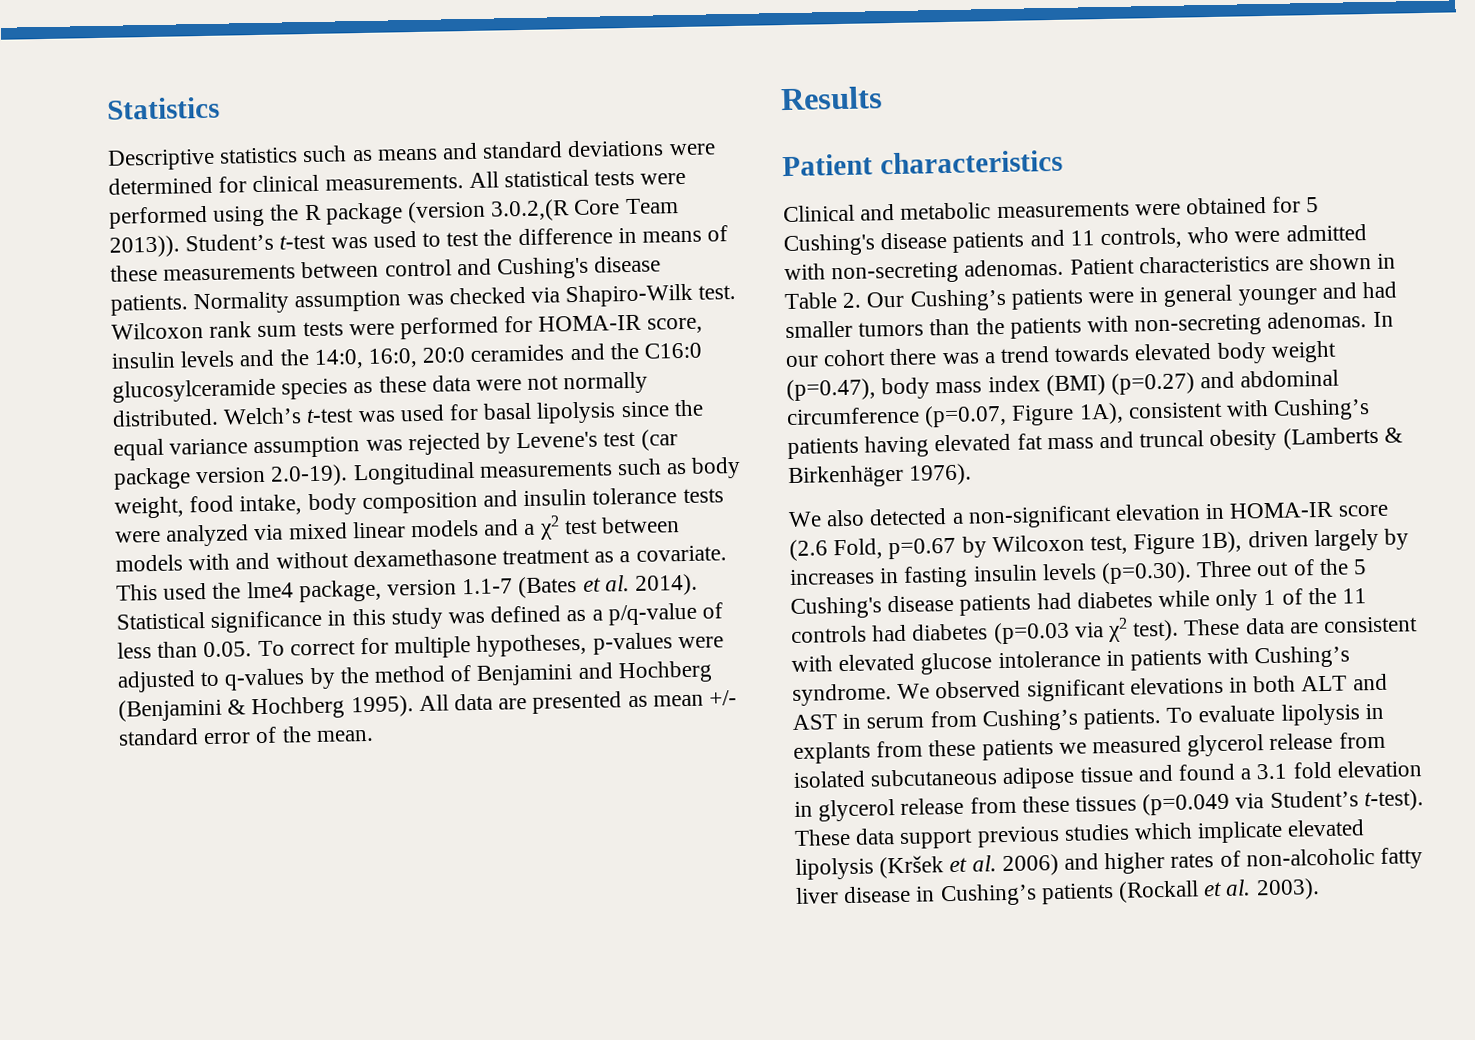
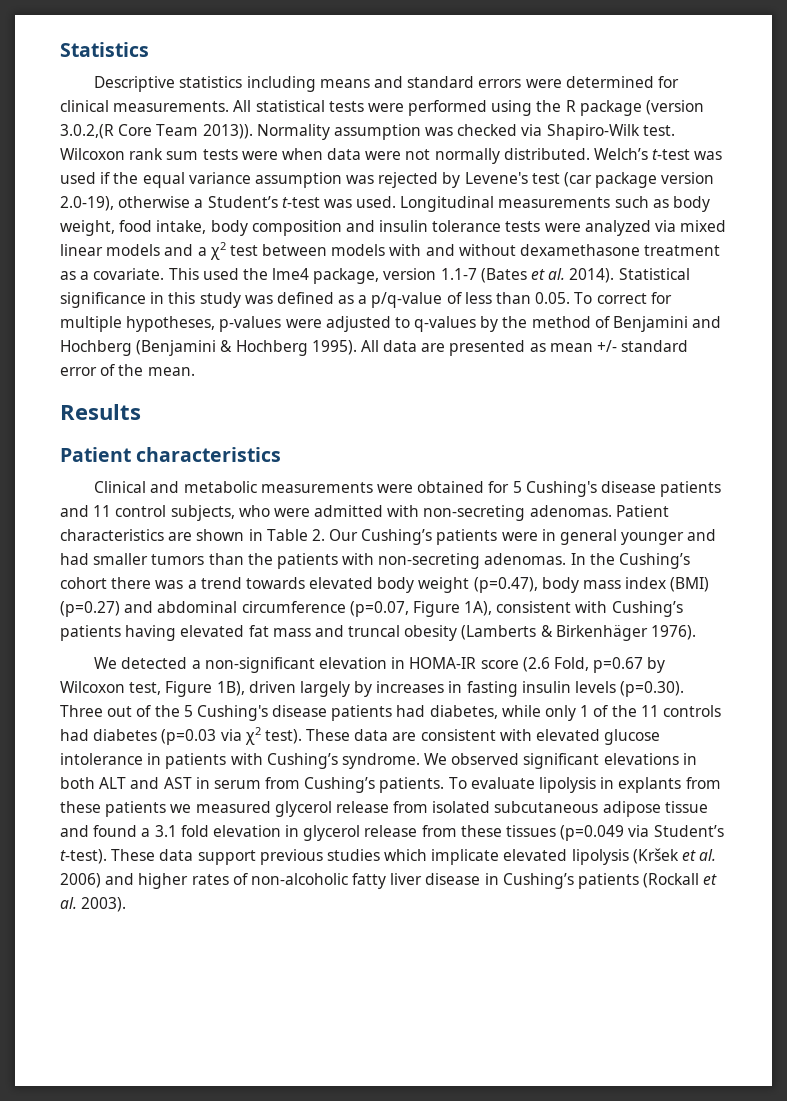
- Descriptive statistics such as means and standard deviations were determined for clinical measurements.
+ Descriptive statistics including means and standard errors were determined for clinical measurements.
- Student’s t-test was used to test the difference in means of these measurements between control and Cushing's disease patients.
- Wilcoxon rank sum tests were performed for HOMA-IR score, insulin levels and the 14:0, 16:0, 20:0 ceramides and the C16:0 glucosylceramide species as these data were not normally distributed.
+ Wilcoxon rank sum tests were when data were not normally distributed.
- Welch’s t-test was used for basal lipolysis since the equal variance assumption was rejected by Levene's test (car package version 2.0-19). Longitudinal measurements such as body weight, food intake, body composition and insulin tolerance tests were analyzed via mixed linear models and a χ2 test between models with and without dexamethasone treatment as a covariate.
+ Welch’s t-test was used if the equal variance assumption was rejected by Levene's test (car package version 2.0-19), otherwise a Student’s t-test was used. Longitudinal measurements such as body weight, food intake, body composition and insulin tolerance tests were analyzed via mixed linear models and a χ2 test between models with and without dexamethasone treatment as a covariate.
- Clinical and metabolic measurements were obtained for 5 Cushing's disease patients and 11 controls, who were admitted with non-secreting adenomas.
+ Clinical and metabolic measurements were obtained for 5 Cushing's disease patients and 11 control subjects, who were admitted with non-secreting adenomas.
- In our cohort there was a trend towards elevated body weight (p=0.47), body mass index (BMI) (p=0.27) and abdominal circumference (p=0.07, Figure 1A), consistent with Cushing’s patients having elevated fat mass and truncal obesity (Lamberts & Birkenhäger 1976).
+ In the Cushing’s cohort there was a trend towards elevated body weight (p=0.47), body mass index (BMI) (p=0.27) and abdominal circumference (p=0.07, Figure 1A), consistent with Cushing’s patients having elevated fat mass and truncal obesity (Lamberts & Birkenhäger 1976).
- We also detected a non-significant elevation in HOMA-IR score (2.6 Fold, p=0.67 by Wilcoxon test, Figure 1B), driven largely by increases in fasting insulin levels (p=0.30). Three out of the 5 Cushing's disease patients had diabetes while only 1 of the 11 controls had diabetes (p=0.03 via χ2 test).
+ We detected a non-significant elevation in HOMA-IR score (2.6 Fold, p=0.67 by Wilcoxon test, Figure 1B), driven largely by increases in fasting insulin levels (p=0.30). Three out of the 5 Cushing's disease patients had diabetes, while only 1 of the 11 controls had diabetes (p=0.03 via χ2 test).

